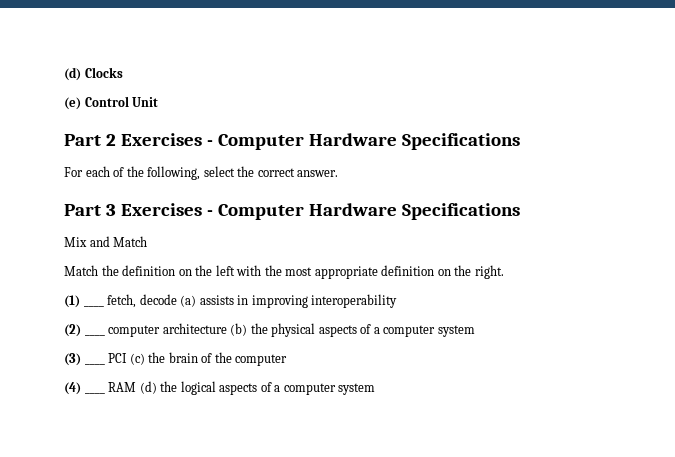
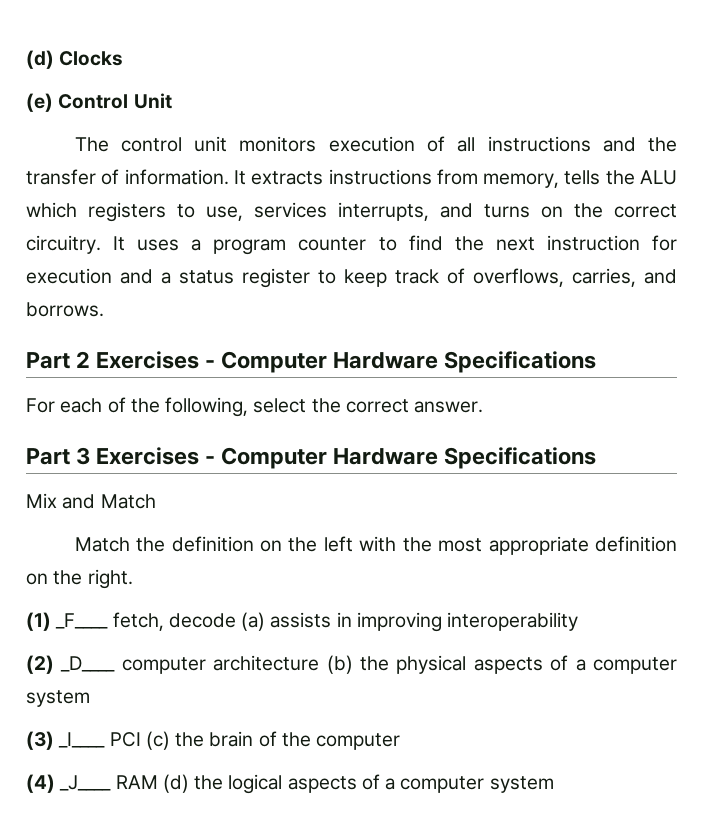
+ The control unit monitors execution of all instructions and the transfer of information. It extracts instructions from memory, tells the ALU which registers to use, services interrupts, and turns on the correct circuitry. It uses a program counter to find the next instruction for execution and a status register to keep track of overflows, carries, and borrows.
- (1) ____ fetch, decode (a) assists in improving interoperability
+ (1) _F____ fetch, decode (a) assists in improving interoperability
- (2) ____ computer architecture (b) the physical aspects of a computer system
+ (2) _D____ computer architecture (b) the physical aspects of a computer system
- (3) ____ PCI (c) the brain of the computer
+ (3) _I____ PCI (c) the brain of the computer
- (4) ____ RAM (d) the logical aspects of a computer system
+ (4) _J____ RAM (d) the logical aspects of a computer system

